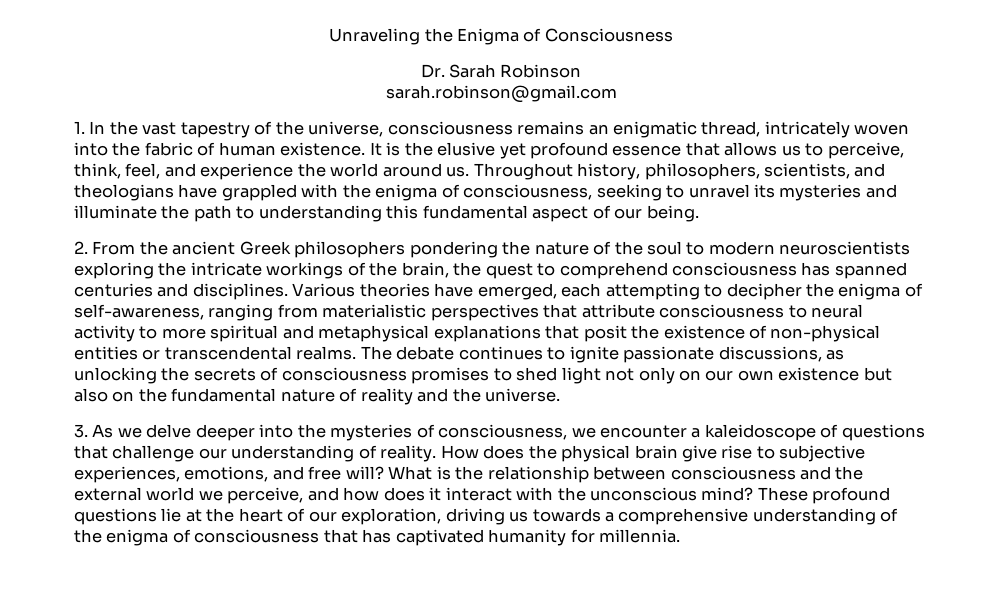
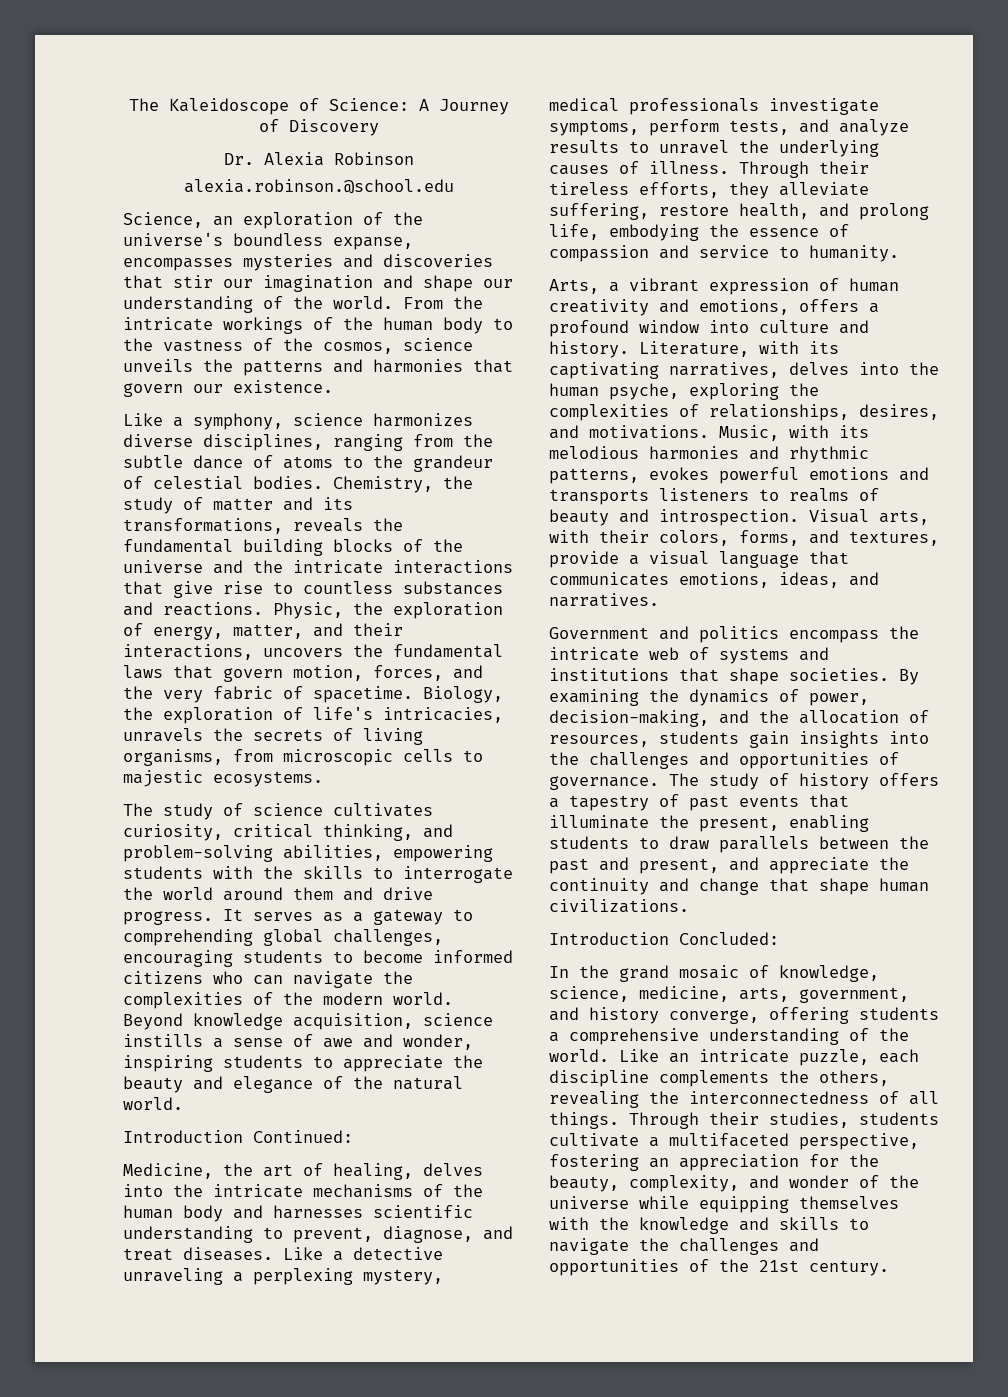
- Unraveling the Enigma of Consciousness
+ The Kaleidoscope of Science: A Journey of Discovery
- Dr. Sarah Robinson
+ Dr. Alexia Robinson
- sarah.robinson@gmail.com
- 1. In the vast tapestry of the universe, consciousness remains an enigmatic thread, intricately woven into the fabric of human existence. It is the elusive yet profound essence that allows us to perceive, think, feel, and experience the world around us. Throughout history, philosophers, scientists, and theologians have grappled with the enigma of consciousness, seeking to unravel its mysteries and illuminate the path to understanding this fundamental aspect of our being.
- 2. From the ancient Greek philosophers pondering the nature of the soul to modern neuroscientists exploring the intricate workings of the brain, the quest to comprehend consciousness has spanned centuries and disciplines. Various theories have emerged, each attempting to decipher the enigma of self-awareness, ranging from materialistic perspectives that attribute consciousness to neural activity to more spiritual and metaphysical explanations that posit the existence of non-physical entities or transcendental realms. The debate continues to ignite passionate discussions, as unlocking the secrets of consciousness promises to shed light not only on our own existence but also on the fundamental nature of reality and the universe.
- 3. As we delve deeper into the mysteries of consciousness, we encounter a kaleidoscope of questions that challenge our understanding of reality. How does the physical brain give rise to subjective experiences, emotions, and free will? What is the relationship between consciousness and the external world we perceive, and how does it interact with the unconscious mind? These profound questions lie at the heart of our exploration, driving us towards a comprehensive understanding of the enigma of consciousness that has captivated humanity for millennia.
+ alexia.robinson.@school.edu
+ Science, an exploration of the universe's boundless expanse, encompasses mysteries and discoveries that stir our imagination and shape our understanding of the world. From the intricate workings of the human body to the vastness of the cosmos, science unveils the patterns and harmonies that govern our existence.
+ Like a symphony, science harmonizes diverse disciplines, ranging from the subtle dance of atoms to the grandeur of celestial bodies. Chemistry, the study of matter and its transformations, reveals the fundamental building blocks of the universe and the intricate interactions that give rise to countless substances and reactions. Physic, the exploration of energy, matter, and their interactions, uncovers the fundamental laws that govern motion, forces, and the very fabric of spacetime. Biology, the exploration of life's intricacies, unravels the secrets of living organisms, from microscopic cells to majestic ecosystems.
+ The study of science cultivates curiosity, critical thinking, and problem-solving abilities, empowering students with the skills to interrogate the world around them and drive progress. It serves as a gateway to comprehending global challenges, encouraging students to become informed citizens who can navigate the complexities of the modern world. Beyond knowledge acquisition, science instills a sense of awe and wonder, inspiring students to appreciate the beauty and elegance of the natural world.
+ Introduction Continued:
+ Medicine, the art of healing, delves into the intricate mechanisms of the human body and harnesses scientific understanding to prevent, diagnose, and treat diseases. Like a detective unraveling a perplexing mystery, medical professionals investigate symptoms, perform tests, and analyze results to unravel the underlying causes of illness. Through their tireless efforts, they alleviate suffering, restore health, and prolong life, embodying the essence of compassion and service to humanity.
+ Arts, a vibrant expression of human creativity and emotions, offers a profound window into culture and history. Literature, with its captivating narratives, delves into the human psyche, exploring the complexities of relationships, desires, and motivations. Music, with its melodious harmonies and rhythmic patterns, evokes powerful emotions and transports listeners to realms of beauty and introspection. Visual arts, with their colors, forms, and textures, provide a visual language that communicates emotions, ideas, and narratives.
+ Government and politics encompass the intricate web of systems and institutions that shape societies. By examining the dynamics of power, decision-making, and the allocation of resources, students gain insights into the challenges and opportunities of governance. The study of history offers a tapestry of past events that illuminate the present, enabling students to draw parallels between the past and present, and appreciate the continuity and change that shape human civilizations.
+ Introduction Concluded:
+ In the grand mosaic of knowledge, science, medicine, arts, government, and history converge, offering students a comprehensive understanding of the world. Like an intricate puzzle, each discipline complements the others, revealing the interconnectedness of all things. Through their studies, students cultivate a multifaceted perspective, fostering an appreciation for the beauty, complexity, and wonder of the universe while equipping themselves with the knowledge and skills to navigate the challenges and opportunities of the 21st century.

